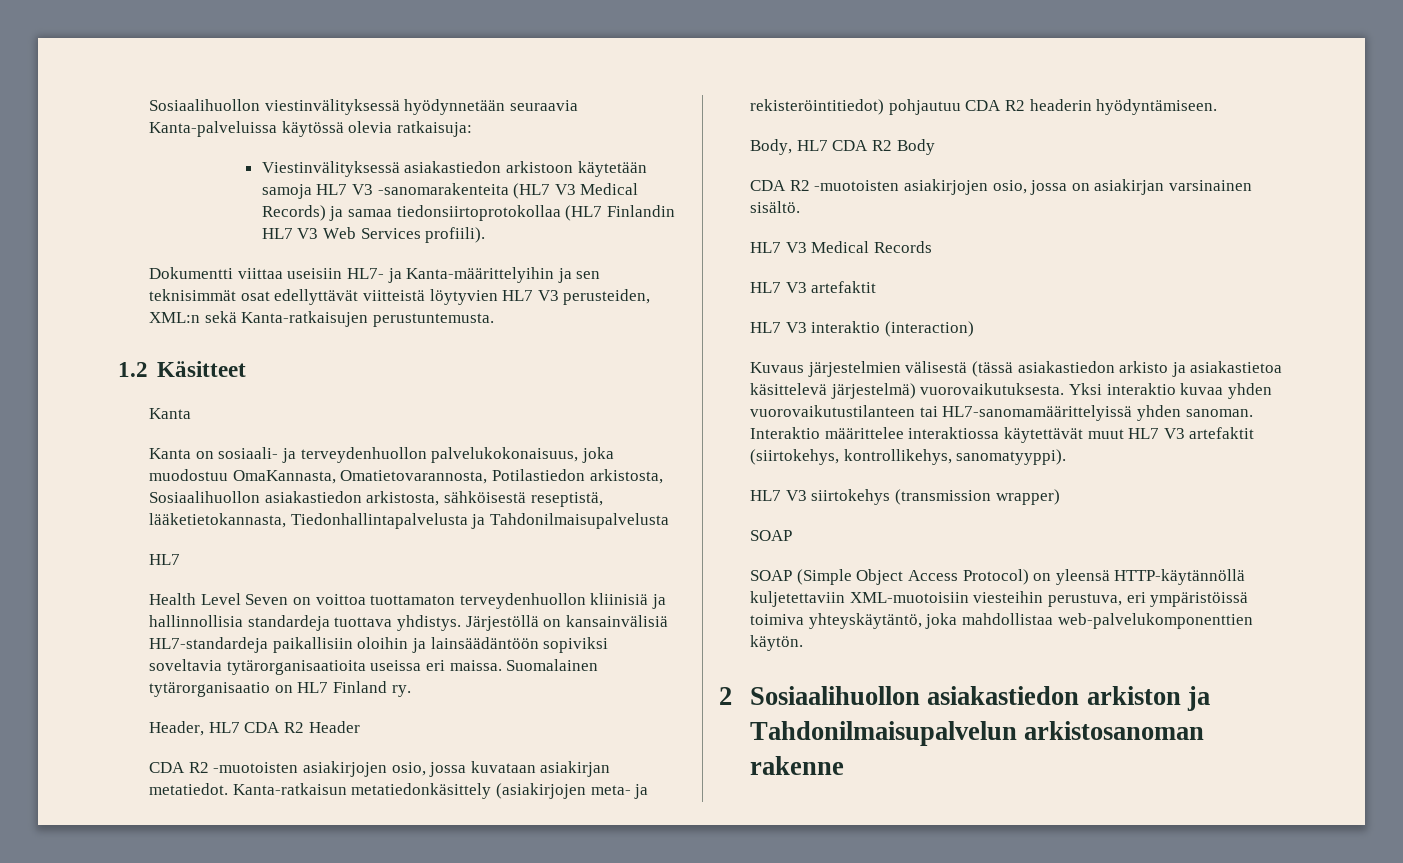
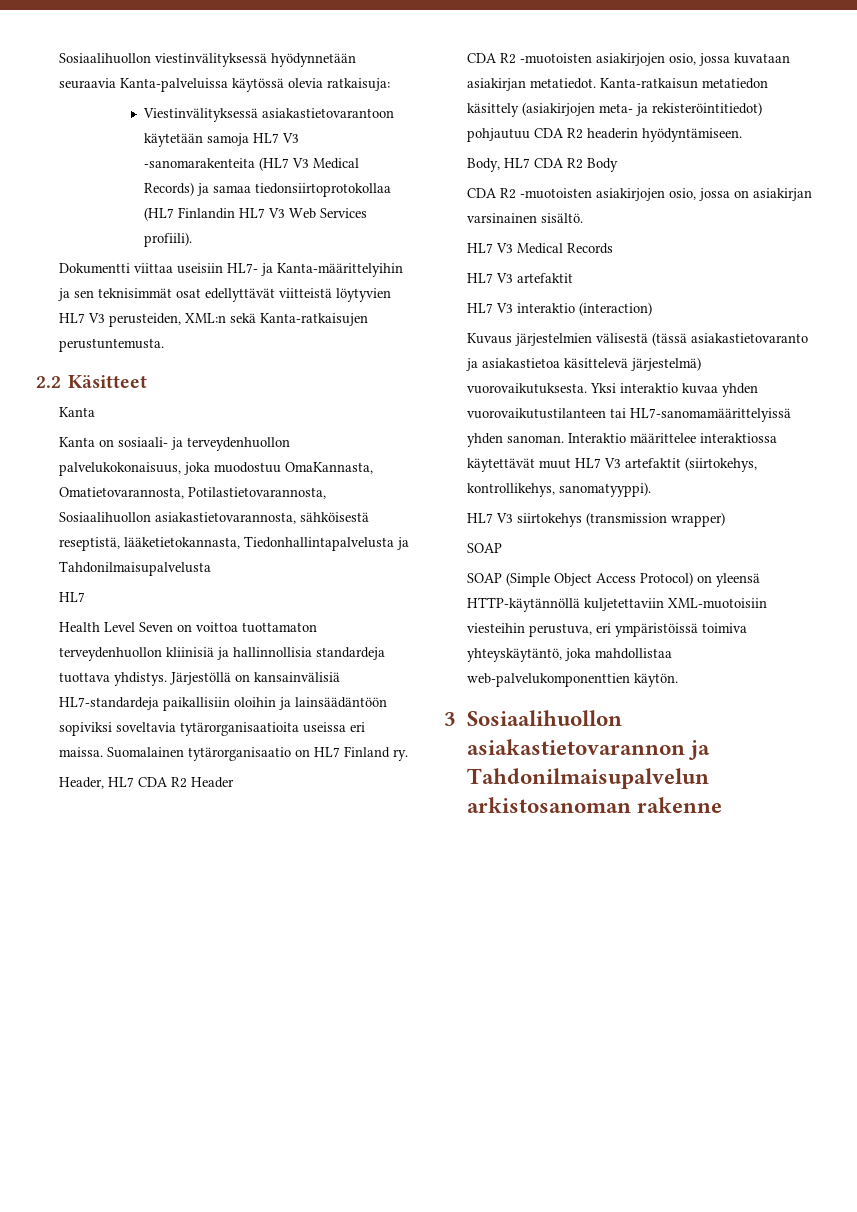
- Viestinvälityksessä asiakastiedon arkistoon käytetään samoja HL7 V3 -sanomarakenteita (HL7 V3 Medical Records) ja samaa tiedonsiirtoprotokollaa (HL7 Finlandin HL7 V3 Web Services profiili).
+ Viestinvälityksessä asiakastietovarantoon käytetään samoja HL7 V3 -sanomarakenteita (HL7 V3 Medical Records) ja samaa tiedonsiirtoprotokollaa (HL7 Finlandin HL7 V3 Web Services profiili).
- 1.2 Käsitteet
+ 2.2 Käsitteet
- Kanta on sosiaali- ja terveydenhuollon palvelukokonaisuus, joka muodostuu OmaKannasta, Omatietovarannosta, Potilastiedon arkistosta, Sosiaalihuollon asiakastiedon arkistosta, sähköisestä reseptistä, lääketietokannasta, Tiedonhallintapalvelusta ja Tahdonilmaisupalvelusta
+ Kanta on sosiaali- ja terveydenhuollon palvelukokonaisuus, joka muodostuu OmaKannasta, Omatietovarannosta, Potilastietovarannosta, Sosiaalihuollon asiakastietovarannosta, sähköisestä reseptistä, lääketietokannasta, Tiedonhallintapalvelusta ja Tahdonilmaisupalvelusta
- Kanta-ratkaisun metatiedonkäsittely (asiakirjojen meta- ja rekisteröintitiedot) pohjautuu CDA R2 headerin hyödyntämiseen.
+ Kanta-ratkaisun metatiedon käsittely (asiakirjojen meta- ja rekisteröintitiedot) pohjautuu CDA R2 headerin hyödyntämiseen.
- Kuvaus järjestelmien välisestä (tässä asiakastiedon arkisto ja asiakastietoa käsittelevä järjestelmä) vuorovaikutuksesta.
+ Kuvaus järjestelmien välisestä (tässä asiakastietovaranto ja asiakastietoa käsittelevä järjestelmä) vuorovaikutuksesta.
- 2 Sosiaalihuollon asiakastiedon arkiston ja Tahdonilmaisupalvelun arkistosanoman rakenne
+ 3 Sosiaalihuollon asiakastietovarannon ja Tahdonilmaisupalvelun arkistosanoman rakenne

